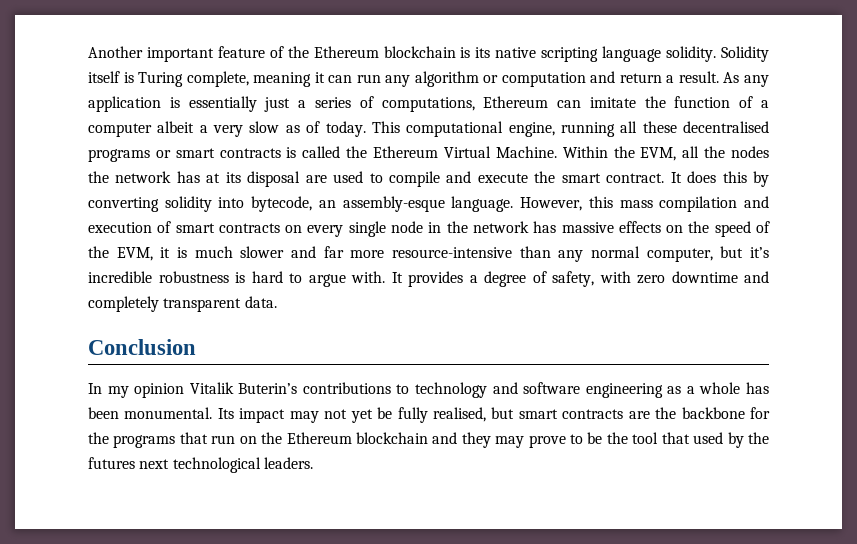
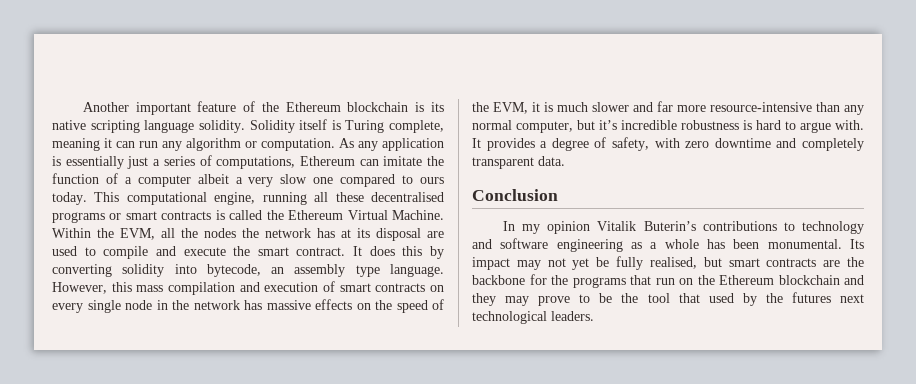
- Solidity itself is Turing complete, meaning it can run any algorithm or computation and return a result.
+ Solidity itself is Turing complete, meaning it can run any algorithm or computation.
- As any application is essentially just a series of computations, Ethereum can imitate the function of a computer albeit a very slow as of today.
+ As any application is essentially just a series of computations, Ethereum can imitate the function of a computer albeit a very slow one compared to ours today.
- It does this by converting solidity into bytecode, an assembly-esque language.
+ It does this by converting solidity into bytecode, an assembly type language.

